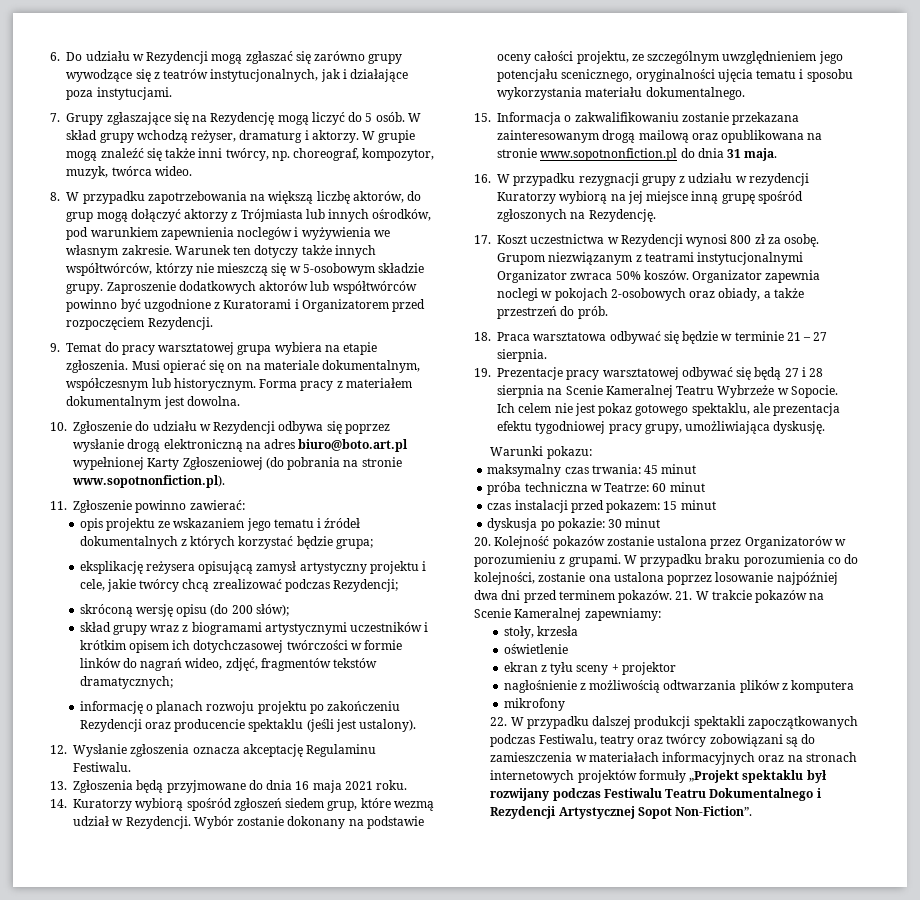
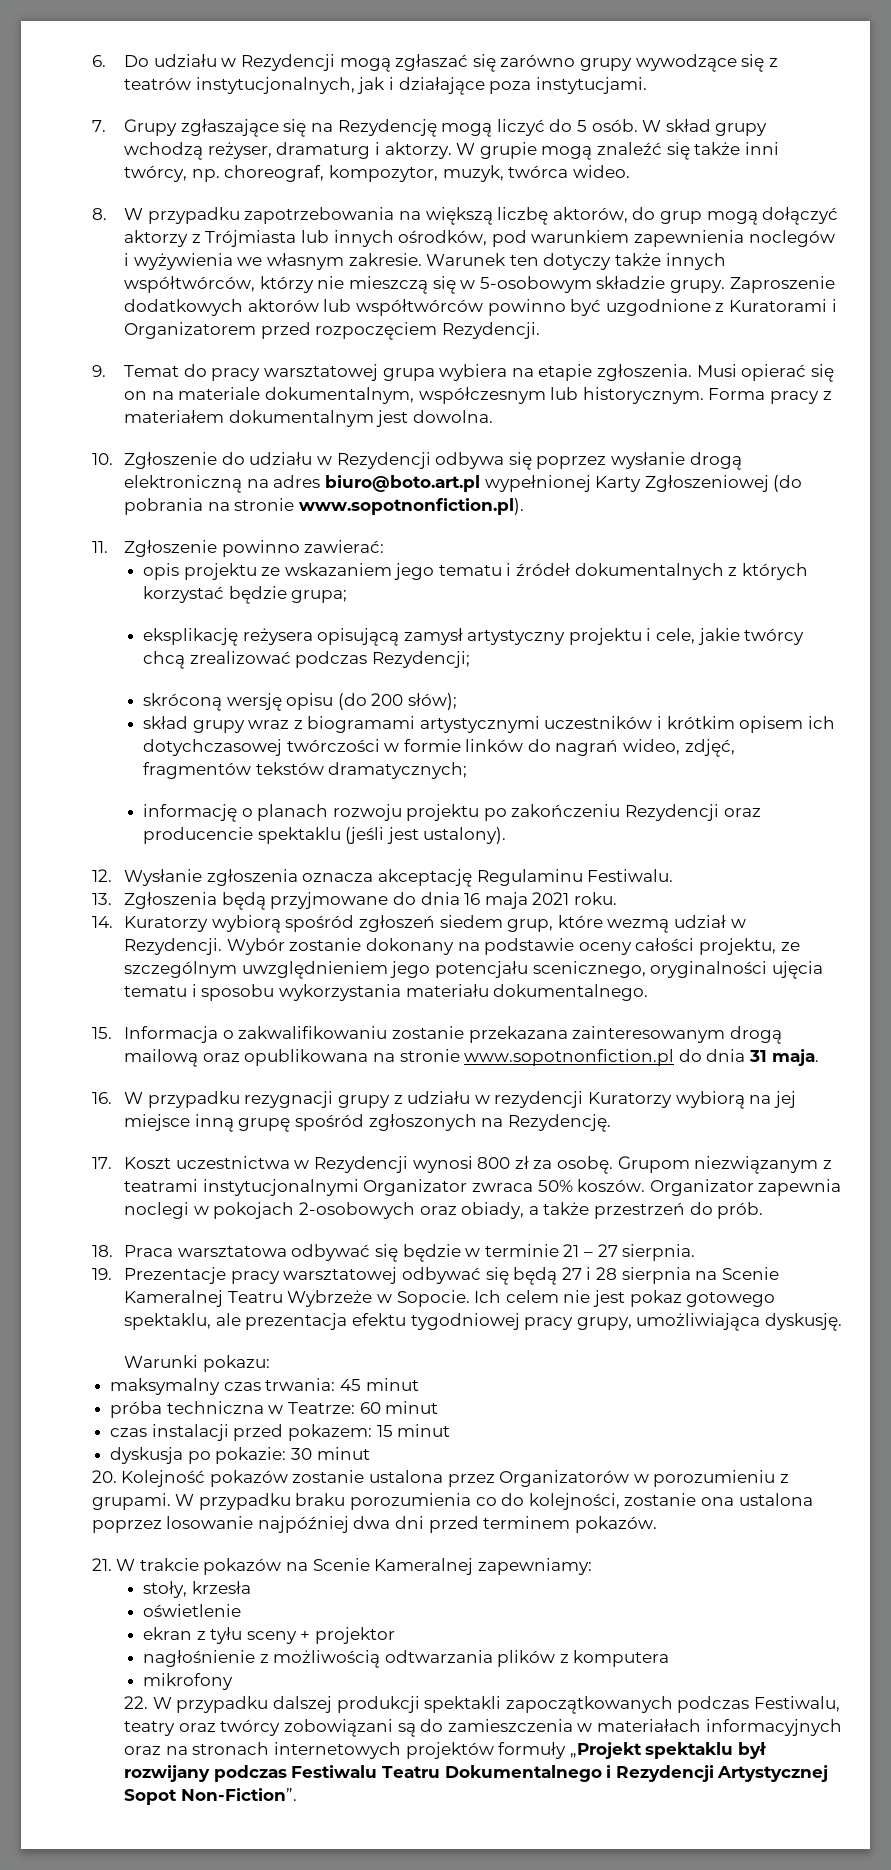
- W przypadku braku porozumienia co do kolejności, zostanie ona ustalona poprzez losowanie najpóźniej dwa dni przed terminem pokazów. 21. W trakcie pokazów na Scenie Kameralnej zapewniamy:
+ W przypadku braku porozumienia co do kolejności, zostanie ona ustalona poprzez losowanie najpóźniej dwa dni przed terminem pokazów.
+ 21. W trakcie pokazów na Scenie Kameralnej zapewniamy:

